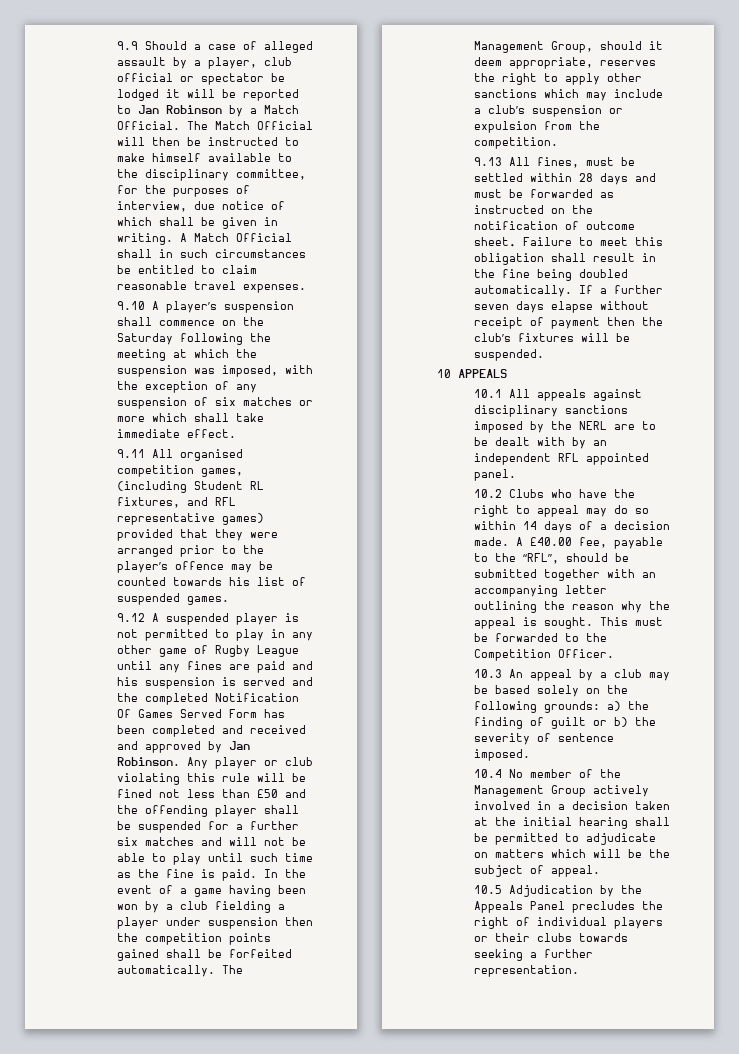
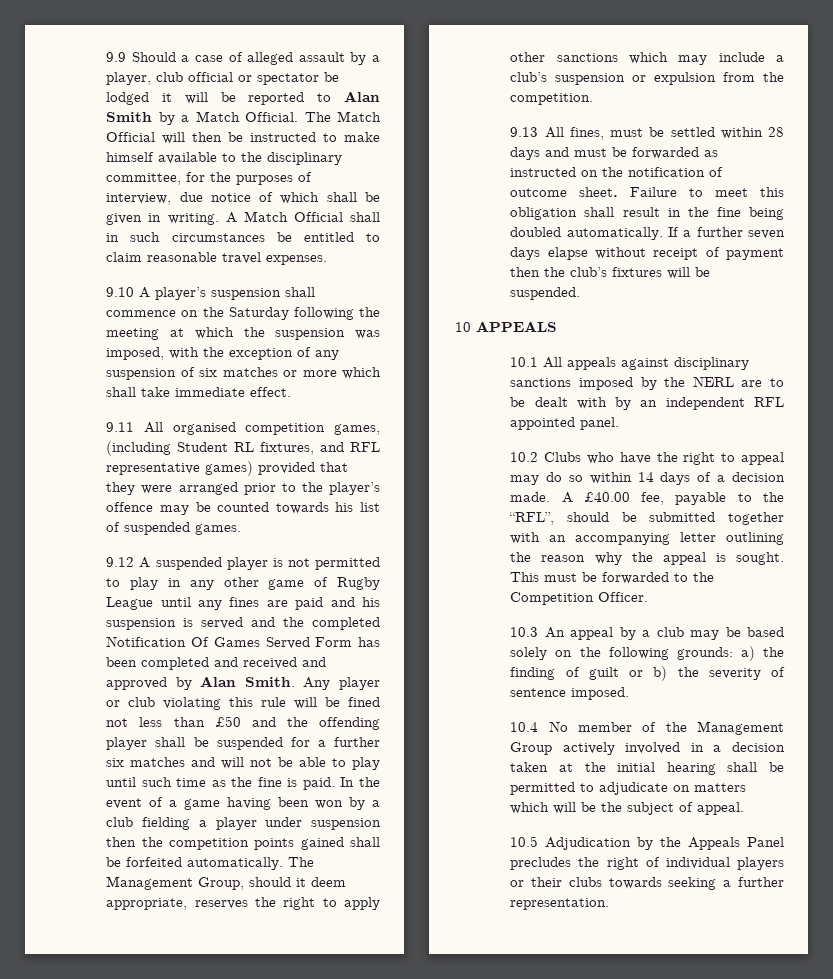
- 9.9 Should a case of alleged assault by a player, club official or spectator be lodged it will be reported to Jan Robinson by a Match Official.
+ 9.9 Should a case of alleged assault by a player, club official or spectator be lodged it will be reported to Alan Smith by a Match Official.
- 9.12 A suspended player is not permitted to play in any other game of Rugby League until any fines are paid and his suspension is served and the completed Notification Of Games Served Form has been completed and received and approved by Jan Robinson.
+ 9.12 A suspended player is not permitted to play in any other game of Rugby League until any fines are paid and his suspension is served and the completed Notification Of Games Served Form has been completed and received and approved by Alan Smith.

